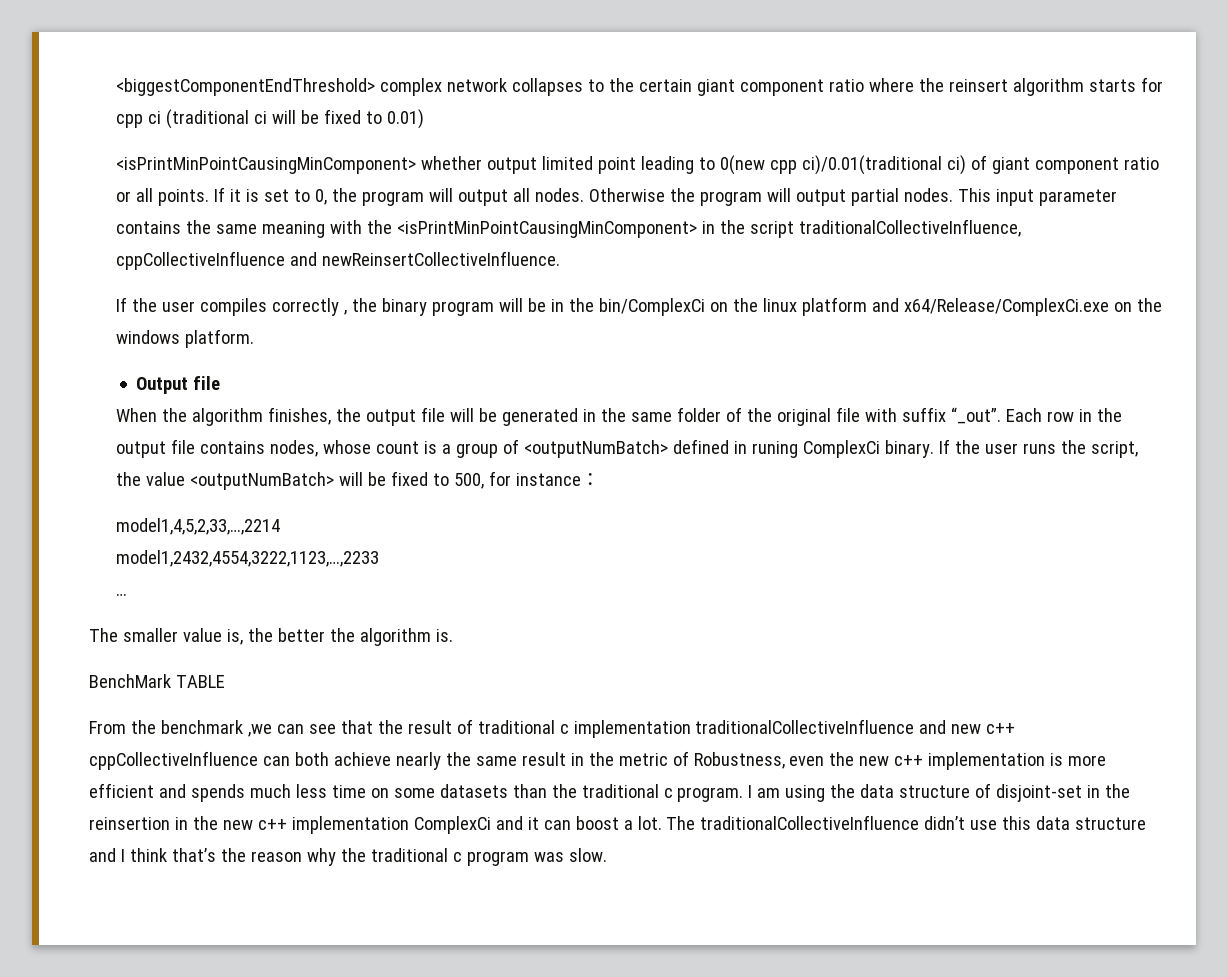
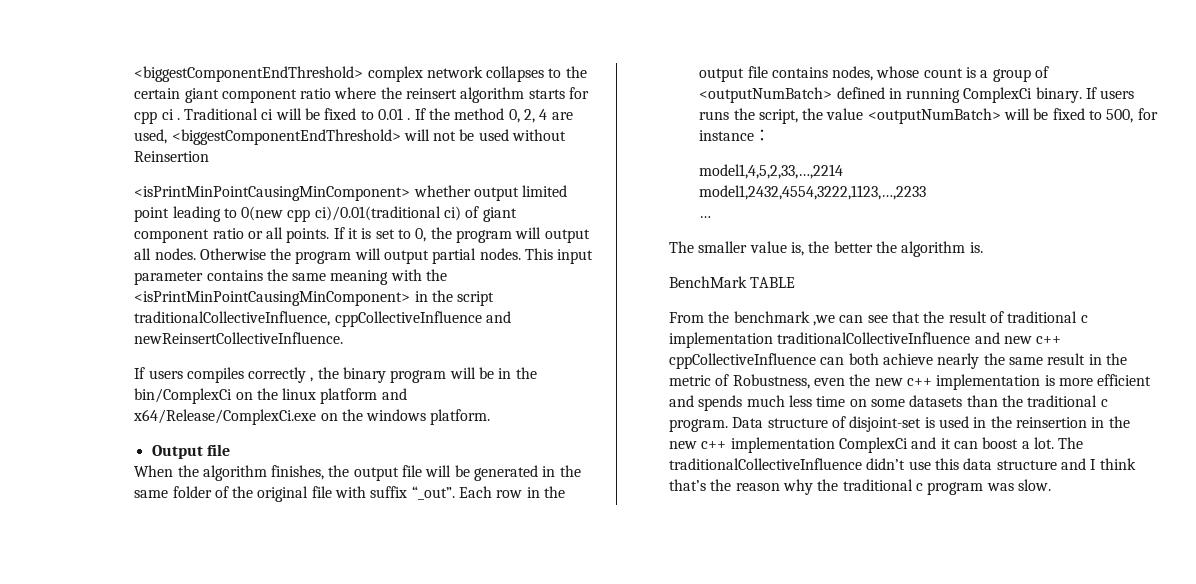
- <biggestComponentEndThreshold> complex network collapses to the certain giant component ratio where the reinsert algorithm starts for cpp ci (traditional ci will be fixed to 0.01)
+ <biggestComponentEndThreshold> complex network collapses to the certain giant component ratio where the reinsert algorithm starts for cpp ci . Traditional ci will be fixed to 0.01 . If the method 0, 2, 4 are used, <biggestComponentEndThreshold> will not be used without Reinsertion
- If the user compiles correctly , the binary program will be in the bin/ComplexCi on the linux platform and x64/Release/ComplexCi.exe on the windows platform.
+ If users compiles correctly , the binary program will be in the bin/ComplexCi on the linux platform and x64/Release/ComplexCi.exe on the windows platform.
- Each row in the output file contains nodes, whose count is a group of <outputNumBatch> defined in runing ComplexCi binary.
+ Each row in the output file contains nodes, whose count is a group of <outputNumBatch> defined in running ComplexCi binary.
- If the user runs the script, the value <outputNumBatch> will be fixed to 500, for instance：
+ If users runs the script, the value <outputNumBatch> will be fixed to 500, for instance：
- I am using the data structure of disjoint-set in the reinsertion in the new c++ implementation ComplexCi and it can boost a lot.
+ Data structure of disjoint-set is used in the reinsertion in the new c++ implementation ComplexCi and it can boost a lot.

